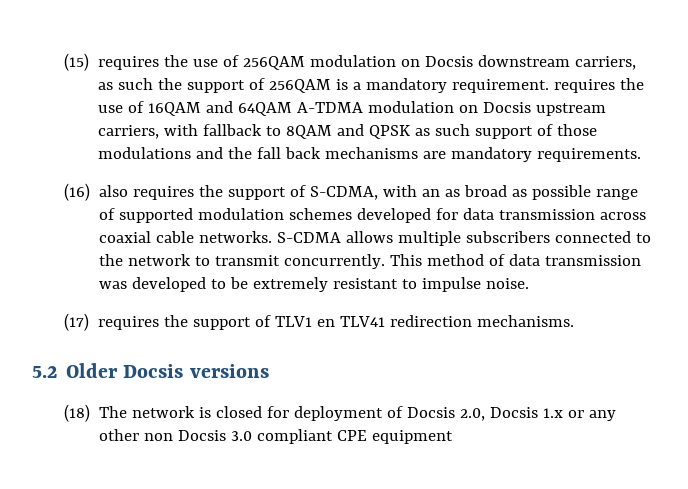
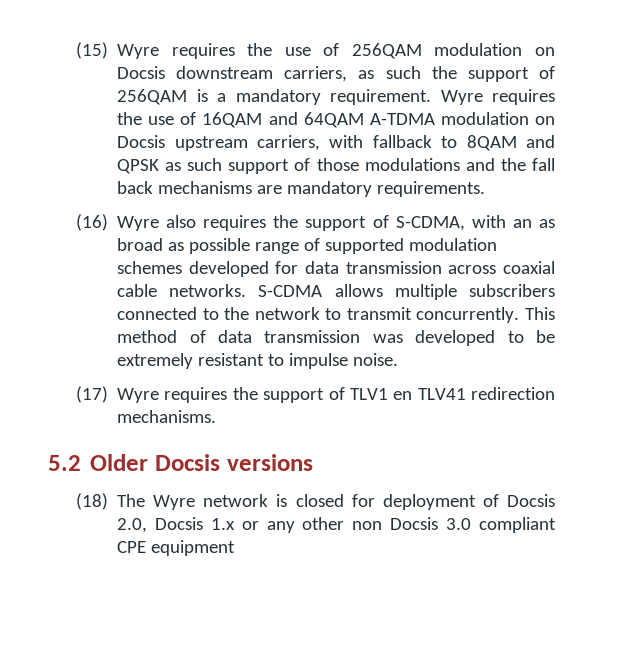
- (15) requires the use of 256QAM modulation on Docsis downstream carriers, as such the support of 256QAM is a mandatory requirement. requires the use of 16QAM and 64QAM A-TDMA modulation on Docsis upstream carriers, with fallback to 8QAM and QPSK as such support of those modulations and the fall back mechanisms are mandatory requirements.
+ (15) Wyre requires the use of 256QAM modulation on Docsis downstream carriers, as such the support of 256QAM is a mandatory requirement. Wyre requires the use of 16QAM and 64QAM A-TDMA modulation on Docsis upstream carriers, with fallback to 8QAM and QPSK as such support of those modulations and the fall back mechanisms are mandatory requirements.
- (16) also requires the support of S-CDMA, with an as broad as possible range of supported modulation schemes developed for data transmission across coaxial cable networks.
+ (16) Wyre also requires the support of S-CDMA, with an as broad as possible range of supported modulation schemes developed for data transmission across coaxial cable networks.
- (17) requires the support of TLV1 en TLV41 redirection mechanisms.
+ (17) Wyre requires the support of TLV1 en TLV41 redirection mechanisms.
- (18) The network is closed for deployment of Docsis 2.0, Docsis 1.x or any other non Docsis 3.0 compliant CPE equipment
+ (18) The Wyre network is closed for deployment of Docsis 2.0, Docsis 1.x or any other non Docsis 3.0 compliant CPE equipment

